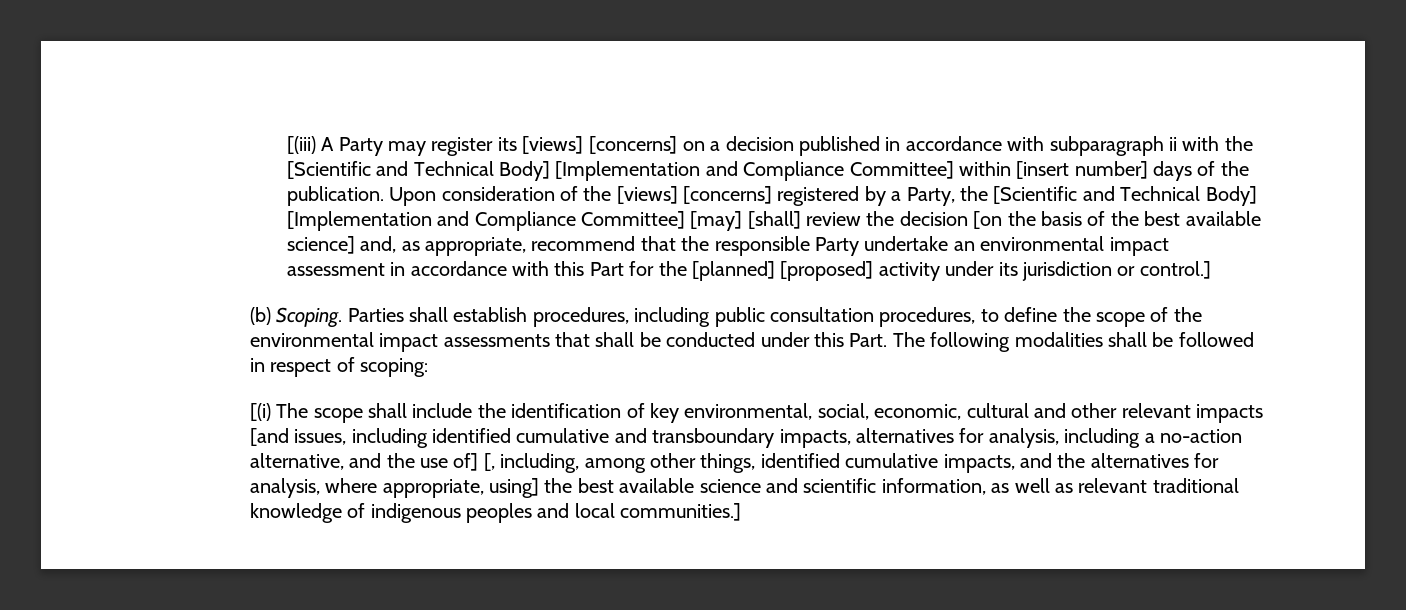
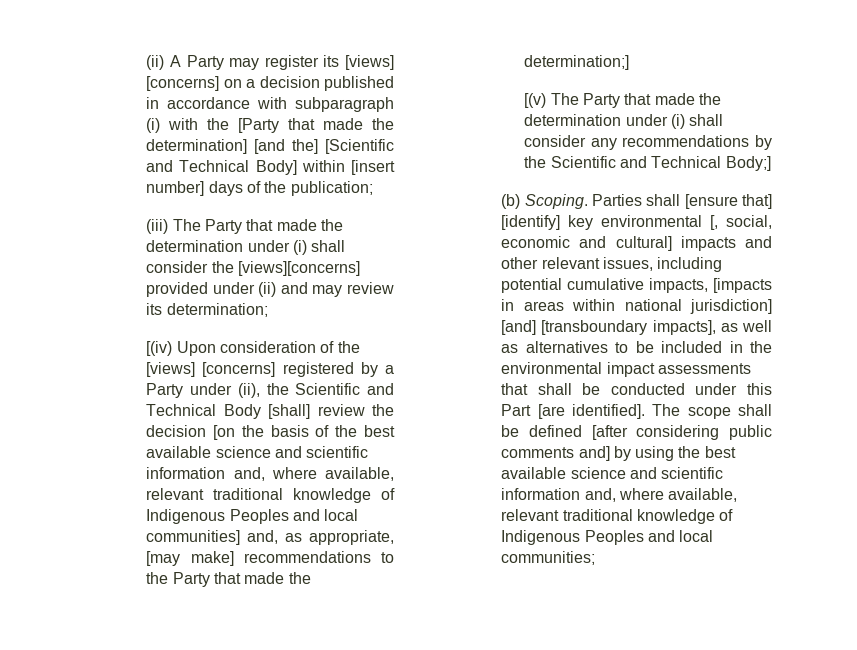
- [(iii) A Party may register its [views] [concerns] on a decision published in accordance with subparagraph ii with the [Scientific and Technical Body] [Implementation and Compliance Committee] within [insert number] days of the publication. Upon consideration of the [views] [concerns] registered by a Party, the [Scientific and Technical Body] [Implementation and Compliance Committee] [may] [shall] review the decision [on the basis of the best available science] and, as appropriate, recommend that the responsible Party undertake an environmental impact assessment in accordance with this Part for the [planned] [proposed] activity under its jurisdiction or control.]
- (b) Scoping. Parties shall establish procedures, including public consultation procedures, to define the scope of the environmental impact assessments that shall be conducted under this Part. The following modalities shall be followed in respect of scoping:
- [(i) The scope shall include the identification of key environmental, social, economic, cultural and other relevant impacts [and issues, including identified cumulative and transboundary impacts, alternatives for analysis, including a no-action alternative, and the use of] [, including, among other things, identified cumulative impacts, and the alternatives for analysis, where appropriate, using] the best available science and scientific information, as well as relevant traditional knowledge of indigenous peoples and local communities.]
+ (ii) A Party may register its [views] [concerns] on a decision published in accordance with subparagraph (i) with the [Party that made the determination] [and the] [Scientific and Technical Body] within [insert number] days of the publication;
+ (iii) The Party that made the determination under (i) shall consider the [views][concerns] provided under (ii) and may review its determination;
+ [(iv) Upon consideration of the [views] [concerns] registered by a Party under (ii), the Scientific and Technical Body [shall] review the decision [on the basis of the best available science and scientific information and, where available, relevant traditional knowledge of Indigenous Peoples and local communities] and, as appropriate, [may make] recommendations to the Party that made the determination;]
+ [(v) The Party that made the determination under (i) shall consider any recommendations by the Scientific and Technical Body;]
+ (b) Scoping. Parties shall [ensure that] [identify] key environmental [, social, economic and cultural] impacts and other relevant issues, including potential cumulative impacts, [impacts in areas within national jurisdiction] [and] [transboundary impacts], as well as alternatives to be included in the environmental impact assessments that shall be conducted under this Part [are identified]. The scope shall be defined [after considering public comments and] by using the best available science and scientific information and, where available, relevant traditional knowledge of Indigenous Peoples and local communities;

